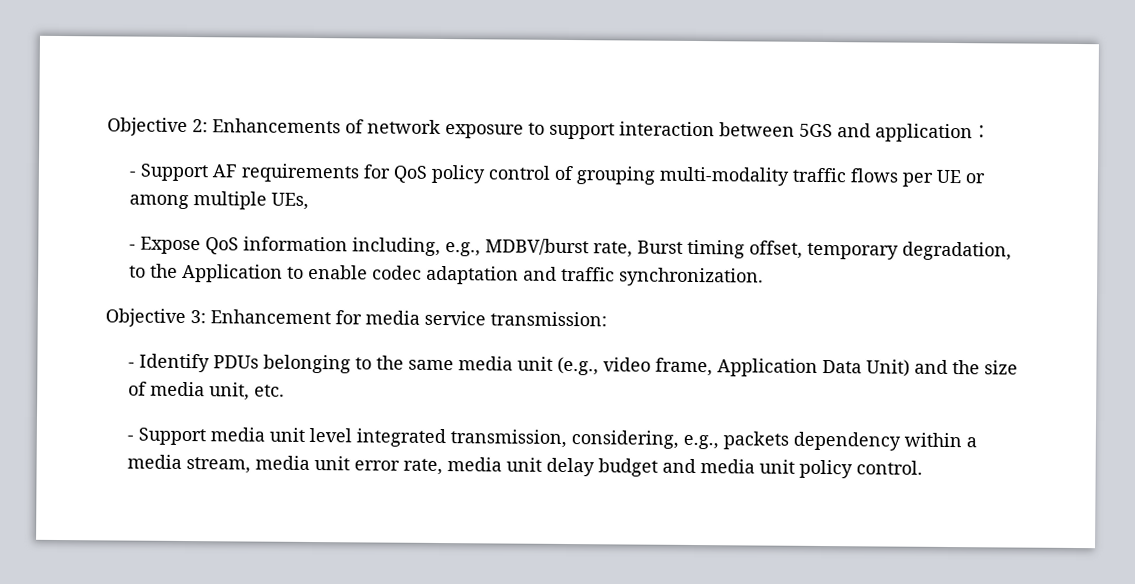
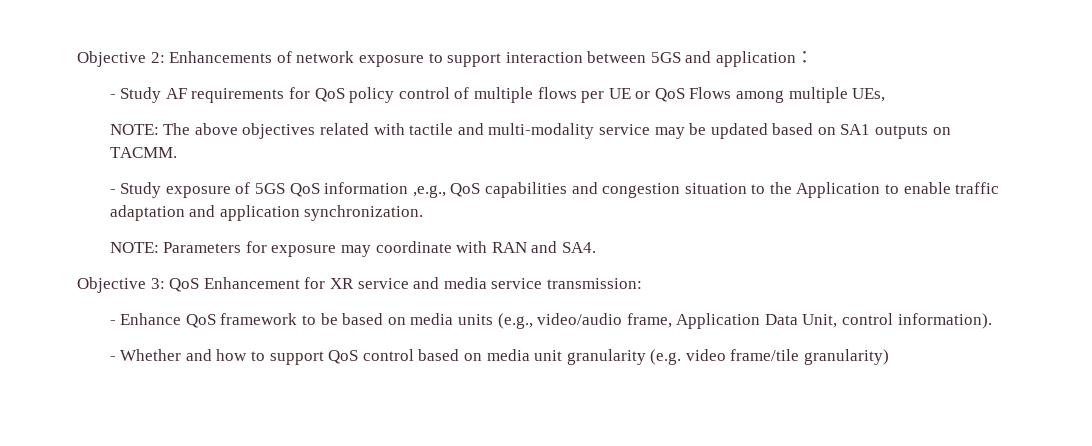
- - Support AF requirements for QoS policy control of grouping multi-modality traffic flows per UE or among multiple UEs,
+ - Study AF requirements for QoS policy control of multiple flows per UE or QoS Flows among multiple UEs,
- - Expose QoS information including, e.g., MDBV/burst rate, Burst timing offset, temporary degradation, to the Application to enable codec adaptation and traffic synchronization.
+ NOTE: The above objectives related with tactile and multi-modality service may be updated based on SA1 outputs on TACMM.
+ - Study exposure of 5GS QoS information ,e.g., QoS capabilities and congestion situation to the Application to enable traffic adaptation and application synchronization.
+ NOTE: Parameters for exposure may coordinate with RAN and SA4.
- Objective 3: Enhancement for media service transmission:
+ Objective 3: QoS Enhancement for XR service and media service transmission:
- - Identify PDUs belonging to the same media unit (e.g., video frame, Application Data Unit) and the size of media unit, etc.
- - Support media unit level integrated transmission, considering, e.g., packets dependency within a media stream, media unit error rate, media unit delay budget and media unit policy control.
+ - Enhance QoS framework to be based on media units (e.g., video/audio frame, Application Data Unit, control information).
+ - Whether and how to support QoS control based on media unit granularity (e.g. video frame/tile granularity)

